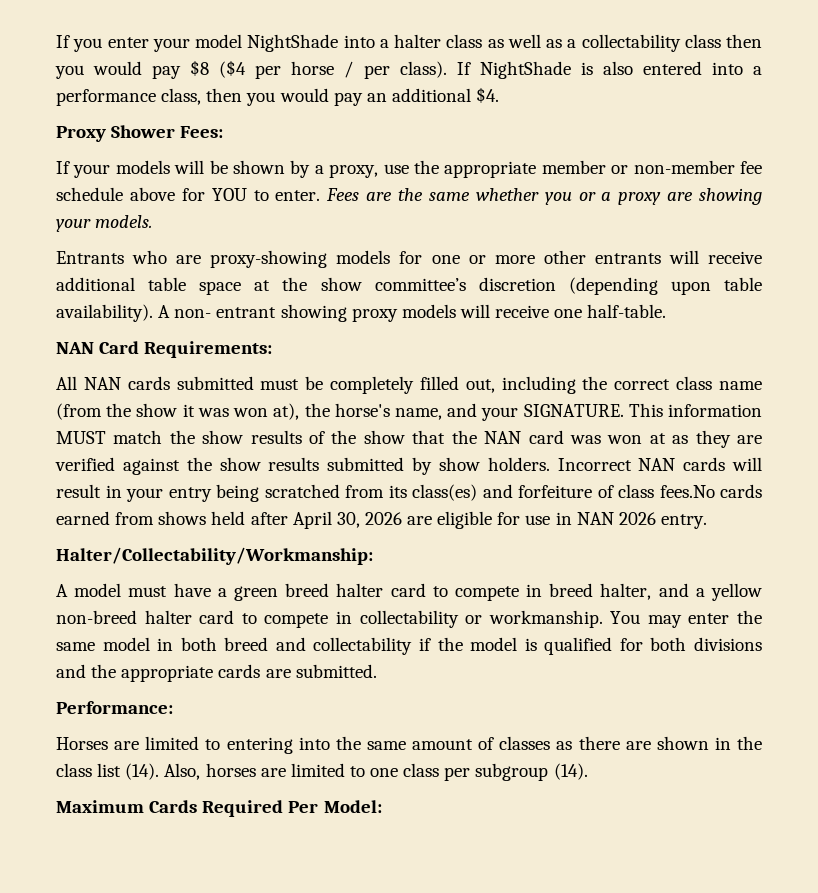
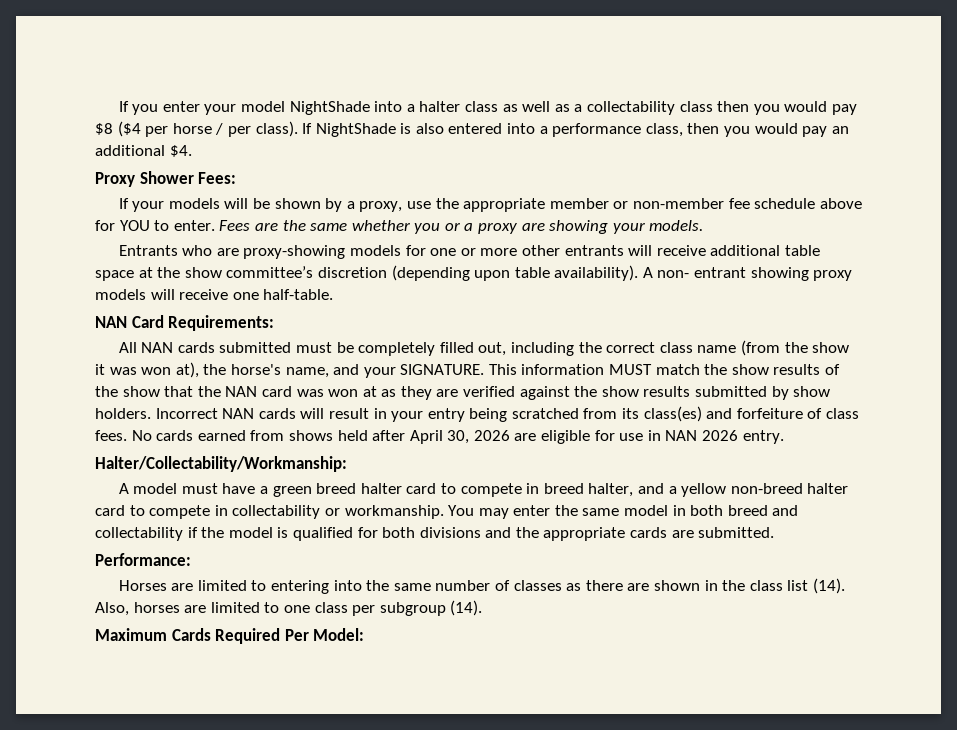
- Incorrect NAN cards will result in your entry being scratched from its class(es) and forfeiture of class fees.No cards earned from shows held after April 30, 2026 are eligible for use in NAN 2026 entry.
+ Incorrect NAN cards will result in your entry being scratched from its class(es) and forfeiture of class fees. No cards earned from shows held after April 30, 2026 are eligible for use in NAN 2026 entry.
- Horses are limited to entering into the same amount of classes as there are shown in the class list (14).
+ Horses are limited to entering into the same number of classes as there are shown in the class list (14).

